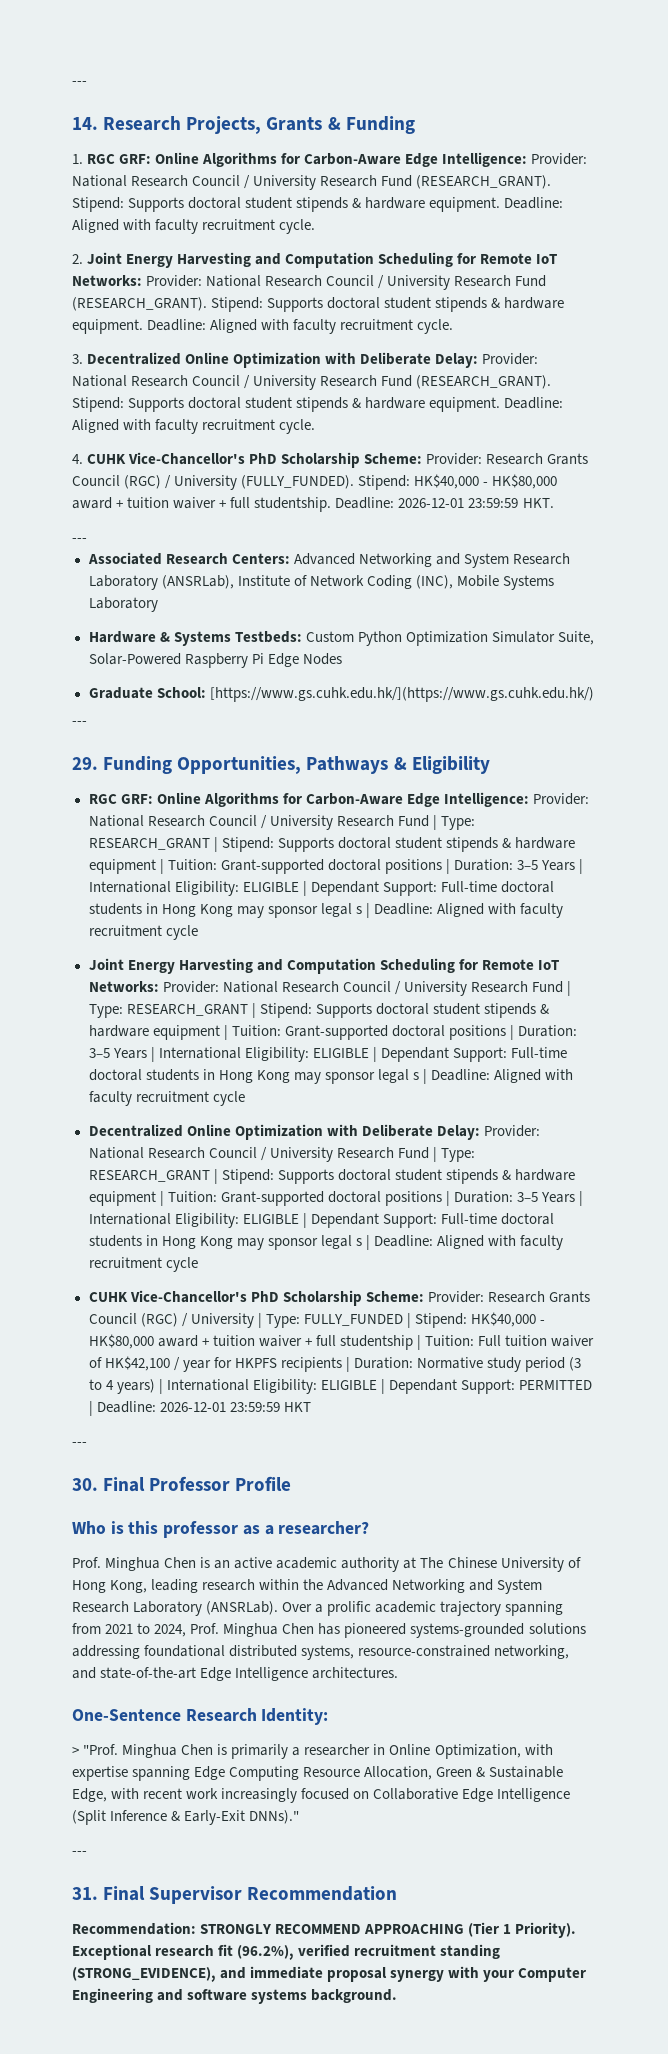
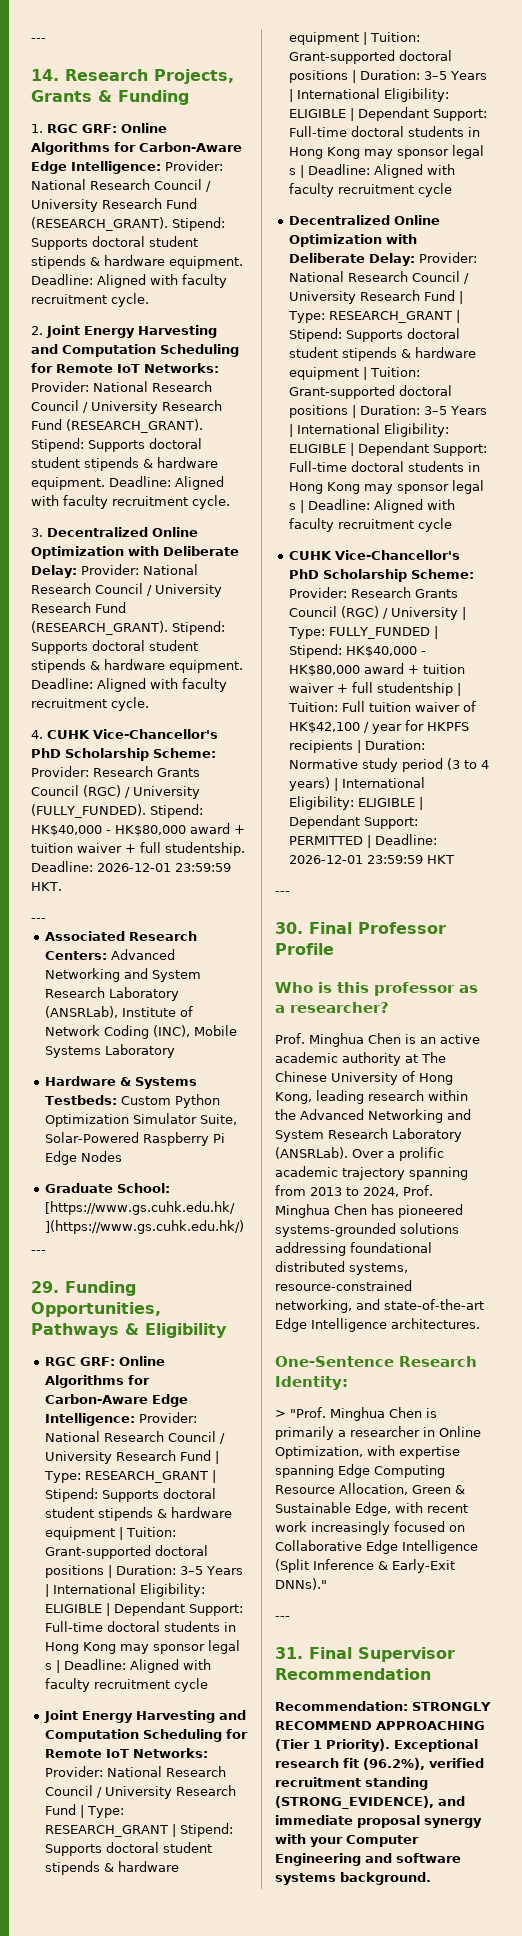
- Over a prolific academic trajectory spanning from 2021 to 2024, Prof. Minghua Chen has pioneered systems-grounded solutions addressing foundational distributed systems, resource-constrained networking, and state-of-the-art Edge Intelligence architectures.
+ Over a prolific academic trajectory spanning from 2013 to 2024, Prof. Minghua Chen has pioneered systems-grounded solutions addressing foundational distributed systems, resource-constrained networking, and state-of-the-art Edge Intelligence architectures.

